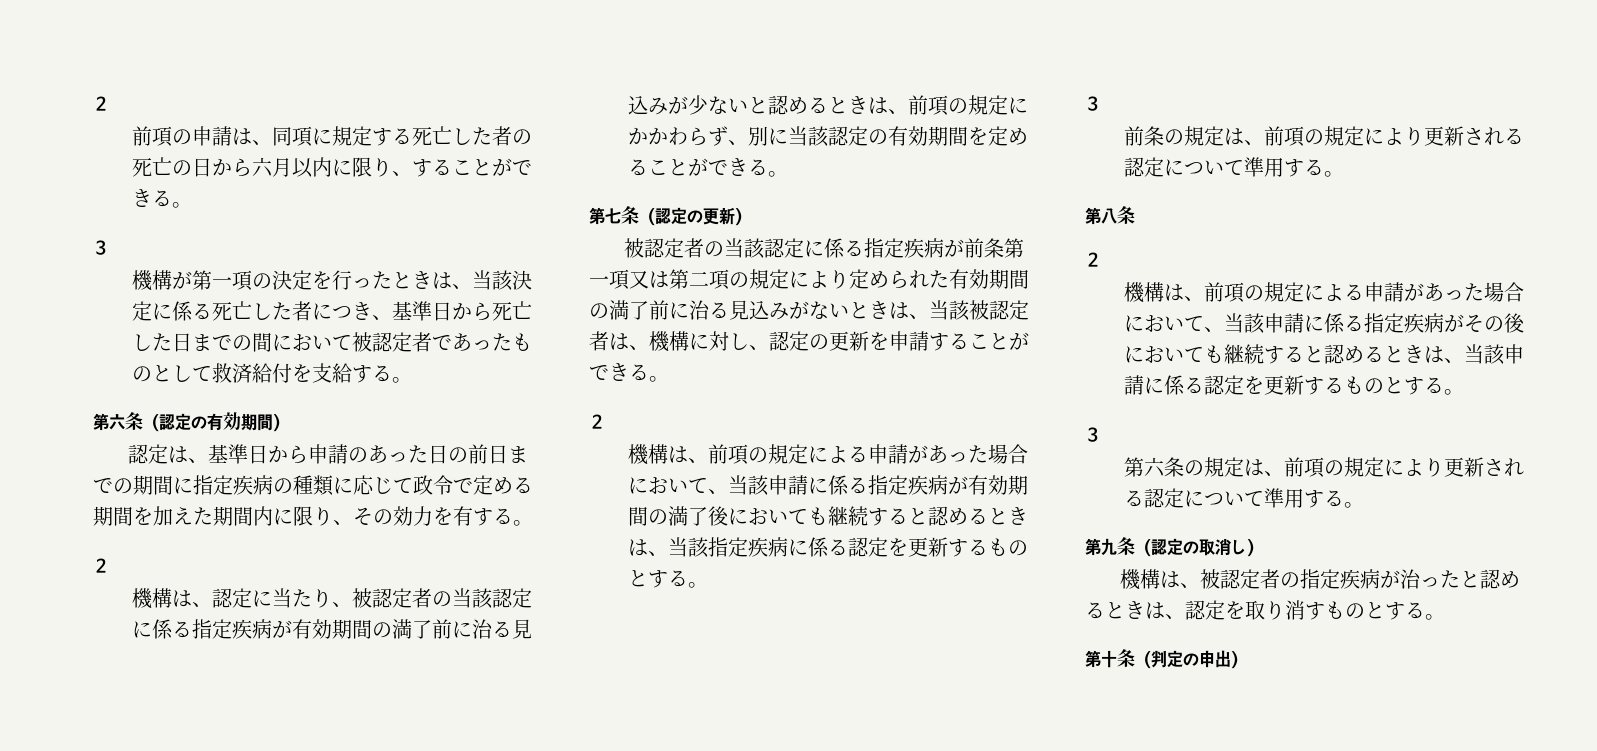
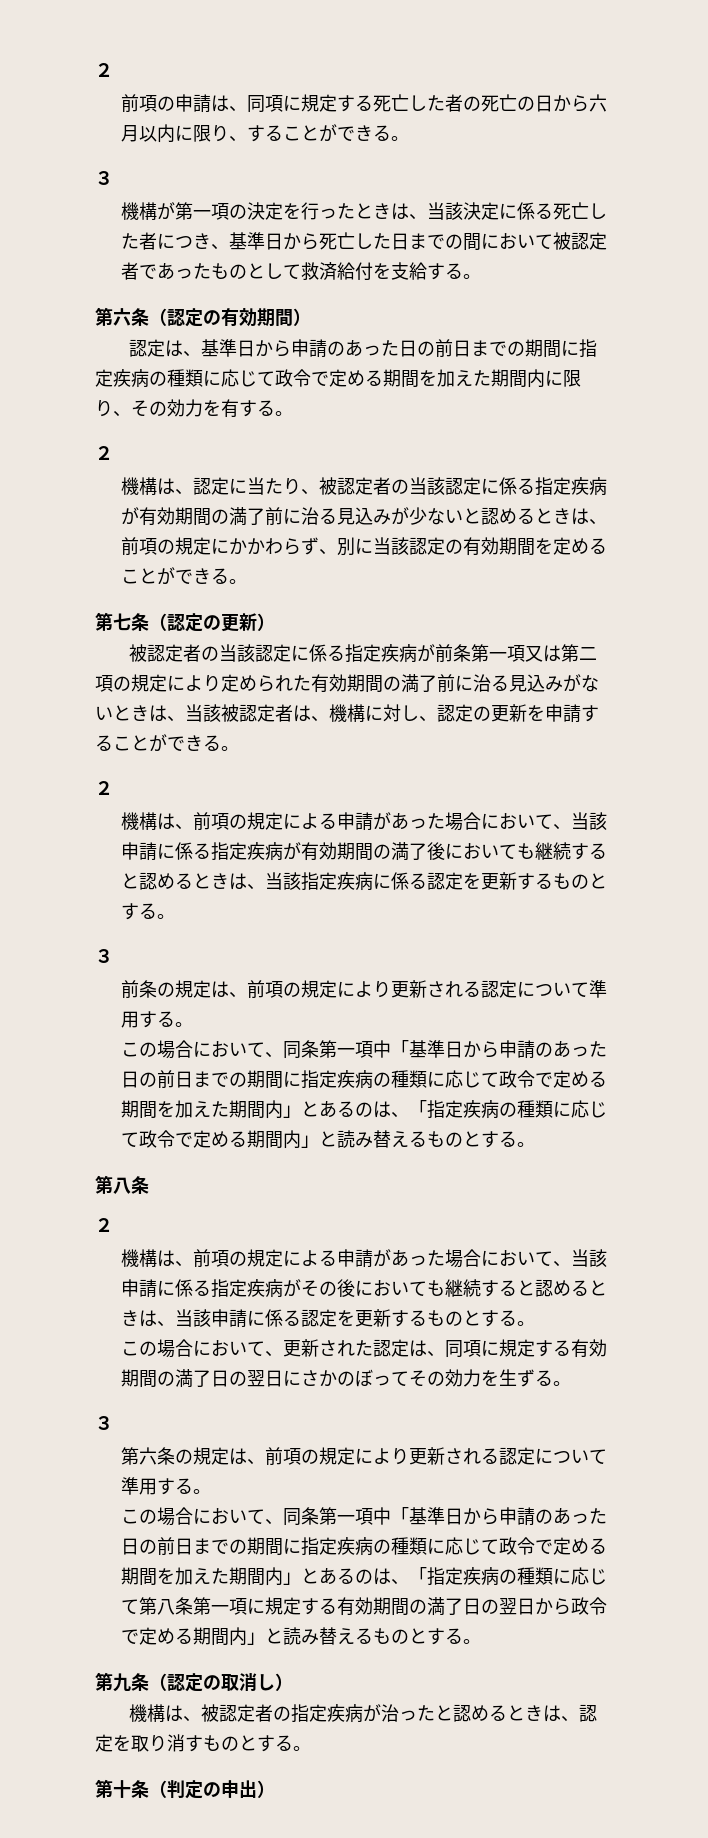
+ この場合において、同条第一項中「基準日から申請のあった日の前日までの期間に指定疾病の種類に応じて政令で定める期間を加えた期間内」とあるのは、「指定疾病の種類に応じて政令で定める期間内」と読み替えるものとする。
+ この場合において、更新された認定は、同項に規定する有効期間の満了日の翌日にさかのぼってその効力を生ずる。
+ この場合において、同条第一項中「基準日から申請のあった日の前日までの期間に指定疾病の種類に応じて政令で定める期間を加えた期間内」とあるのは、「指定疾病の種類に応じて第八条第一項に規定する有効期間の満了日の翌日から政令で定める期間内」と読み替えるものとする。

